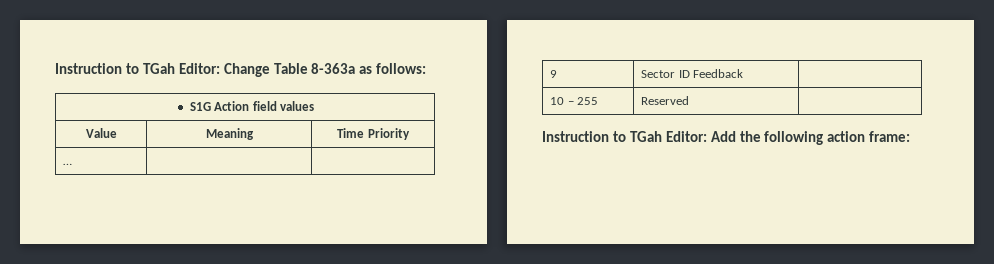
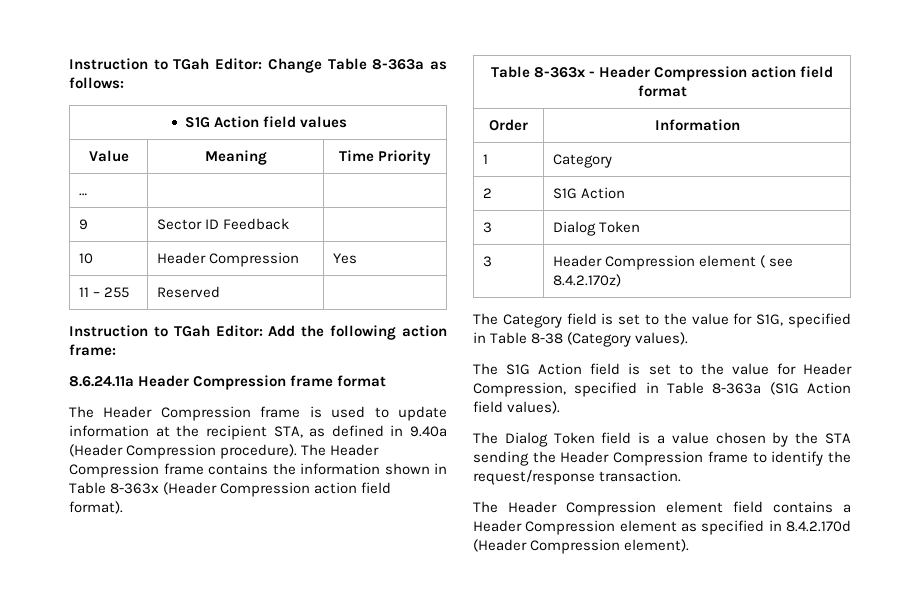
- 10 – 255 | Reserved |
+ 10 | Header Compression | Yes
+ 11 – 255 | Reserved |
+ 8.6.24.11a Header Compression frame format
+ The Header Compression frame is used to update information at the recipient STA, as defined in 9.40a (Header Compression procedure). The Header Compression frame contains the information shown in Table 8-363x (Header Compression action field format).
+ Table 8-363x - Header Compression action field format
+ Order | Information
+ 1 | Category
+ 2 | S1G Action
+ 3 | Dialog Token
+ 3 | Header Compression element ( see 8.4.2.170z)
+ The Category field is set to the value for S1G, specified in Table 8-38 (Category values).
+ The S1G Action field is set to the value for Header Compression, specified in Table 8-363a (S1G Action field values).
+ The Dialog Token field is a value chosen by the STA sending the Header Compression frame to identify the request/response transaction.
+ The Header Compression element field contains a Header Compression element as specified in 8.4.2.170d (Header Compression element).

